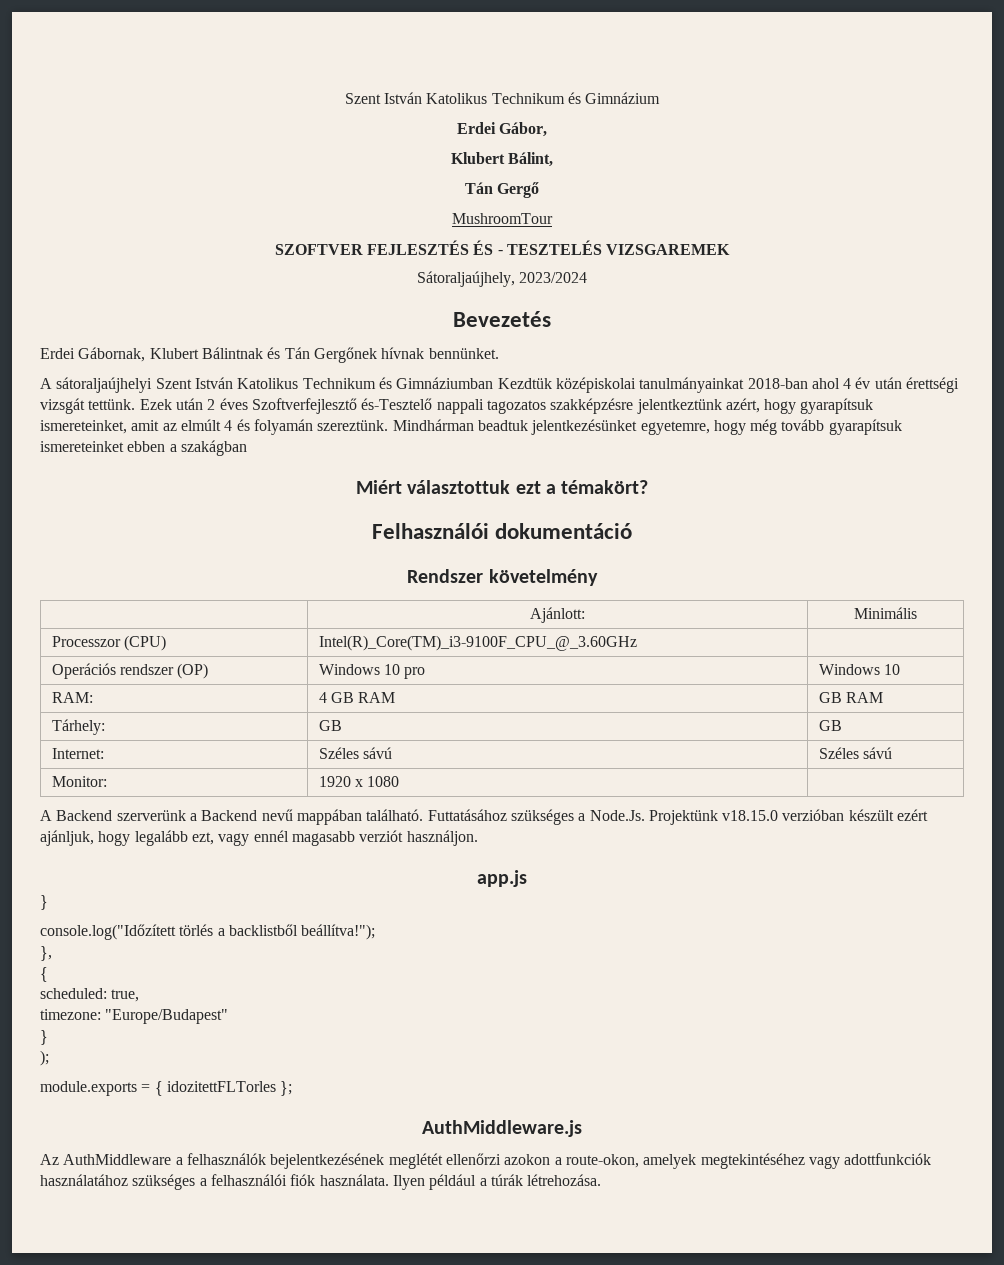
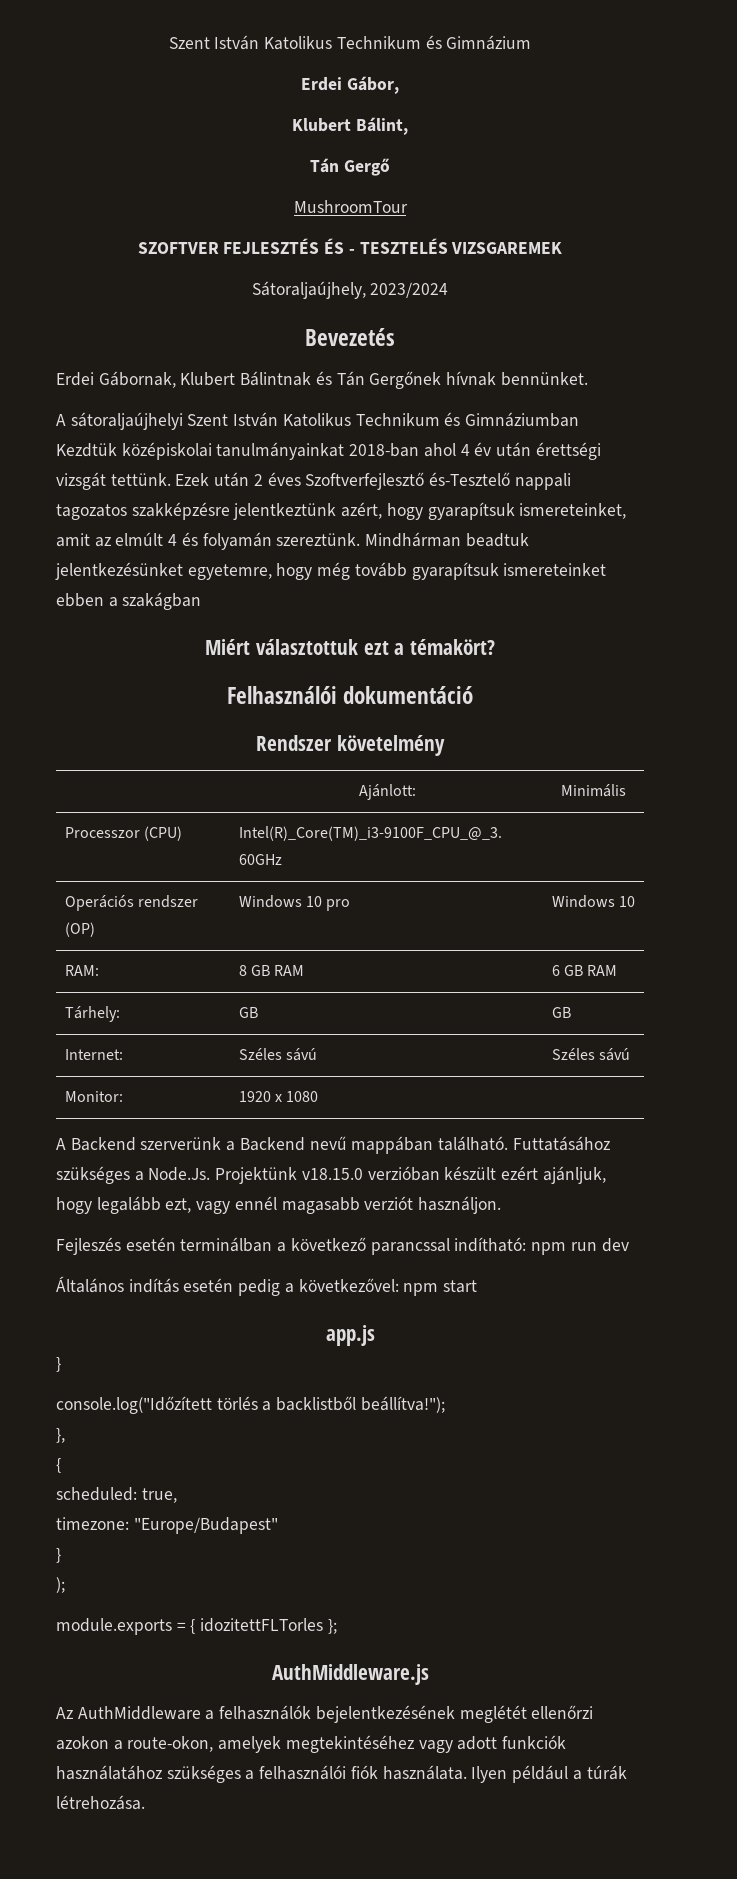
- RAM: | 4 GB RAM | GB RAM
+ RAM: | 8 GB RAM | 6 GB RAM
+ Fejleszés esetén terminálban a következő parancssal indítható: npm run dev
+ Általános indítás esetén pedig a következővel: npm start
- Az AuthMiddleware a felhasználók bejelentkezésének meglétét ellenőrzi azokon a route-okon, amelyek megtekintéséhez vagy adottfunkciók használatához szükséges a felhasználói fiók használata.
+ Az AuthMiddleware a felhasználók bejelentkezésének meglétét ellenőrzi azokon a route-okon, amelyek megtekintéséhez vagy adott funkciók használatához szükséges a felhasználói fiók használata.

